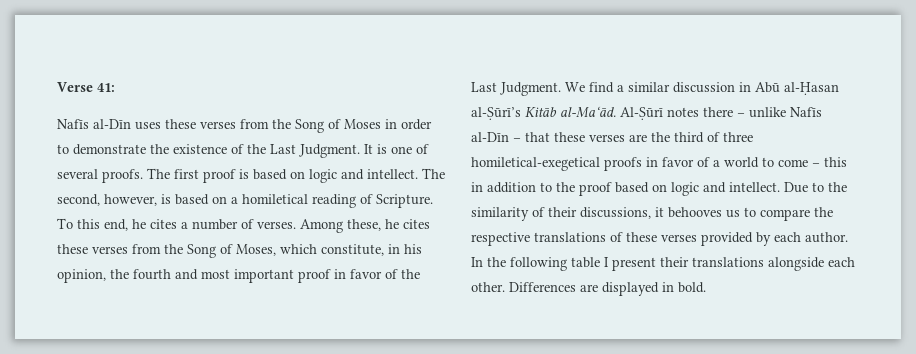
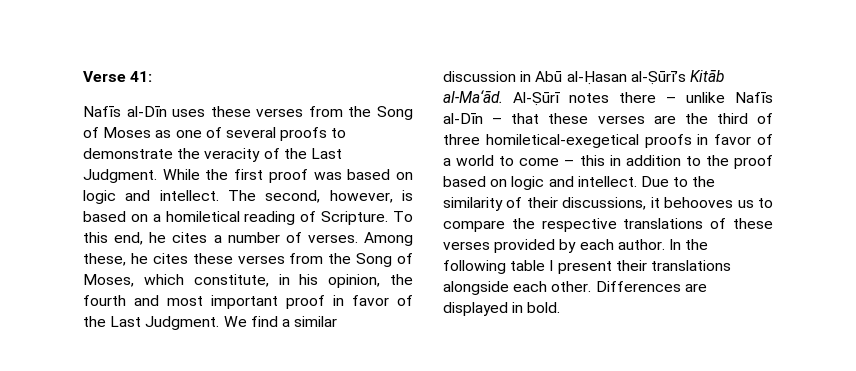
- Nafīs al-Dīn uses these verses from the Song of Moses in order to demonstrate the existence of the Last Judgment. It is one of several proofs. The first proof is based on logic and intellect.
+ Nafīs al-Dīn uses these verses from the Song of Moses as one of several proofs to demonstrate the veracity of the Last Judgment. While the first proof was based on logic and intellect.

